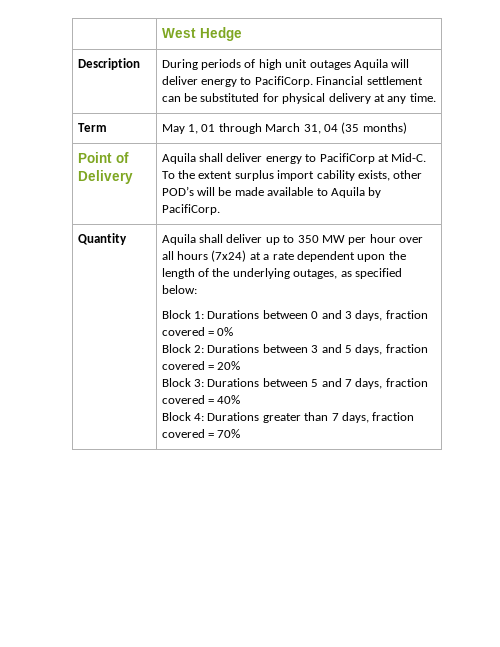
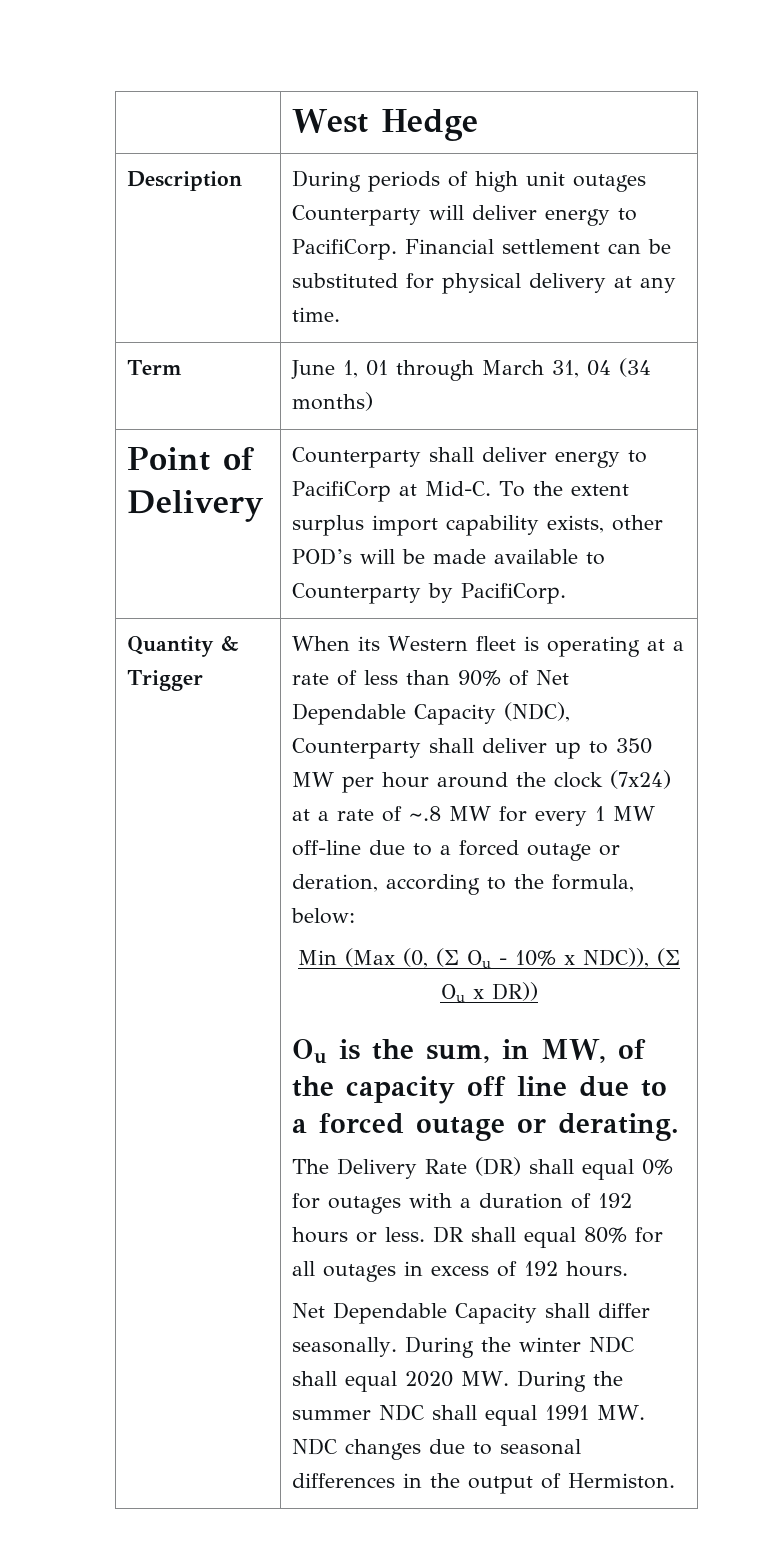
- Description | During periods of high unit outages Aquila will deliver energy to PacifiCorp. Financial settlement can be substituted for physical delivery at any time.
+ Description | During periods of high unit outages Counterparty will deliver energy to PacifiCorp. Financial settlement can be substituted for physical delivery at any time.
- Term | May 1, 01 through March 31, 04 (35 months)
+ Term | June 1, 01 through March 31, 04 (34 months)
- Point of Delivery | Aquila shall deliver energy to PacifiCorp at Mid-C. To the extent surplus import cability exists, other POD’s will be made available to Aquila by PacifiCorp.
+ Point of Delivery | Counterparty shall deliver energy to PacifiCorp at Mid-C. To the extent surplus import capability exists, other POD’s will be made available to Counterparty by PacifiCorp.
- Quantity | Aquila shall deliver up to 350 MW per hour over all hours (7x24) at a rate dependent upon the length of the underlying outages, as specified below:
- Block 1: Durations between 0 and 3 days, fraction covered = 0%
- Block 2: Durations between 3 and 5 days, fraction covered = 20%
- Block 3: Durations between 5 and 7 days, fraction covered = 40%
- Block 4: Durations greater than 7 days, fraction covered = 70%
+ Quantity & Trigger | When its Western fleet is operating at a rate of less than 90% of Net Dependable Capacity (NDC), Counterparty shall deliver up to 350 MW per hour around the clock (7x24) at a rate of ~.8 MW for every 1 MW off-line due to a forced outage or deration, according to the formula, below:
+ Min (Max (0, (Σ Ou - 10% x NDC)), (Σ Ou x DR))
+ Ou is the sum, in MW, of the capacity off line due to a forced outage or derating.
+ The Delivery Rate (DR) shall equal 0% for outages with a duration of 192 hours or less. DR shall equal 80% for all outages in excess of 192 hours.
+ Net Dependable Capacity shall differ seasonally. During the winter NDC shall equal 2020 MW. During the summer NDC shall equal 1991 MW. NDC changes due to seasonal differences in the output of Hermiston.

